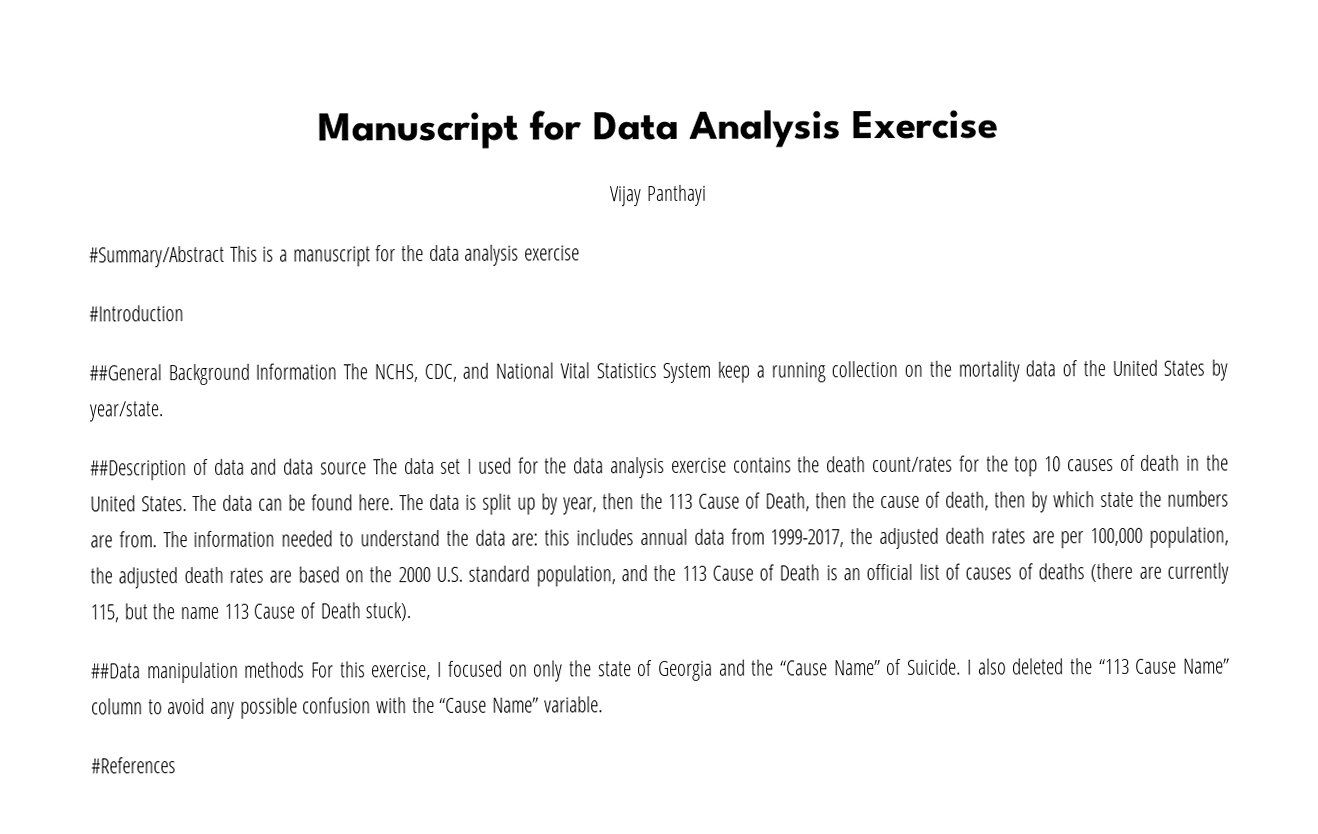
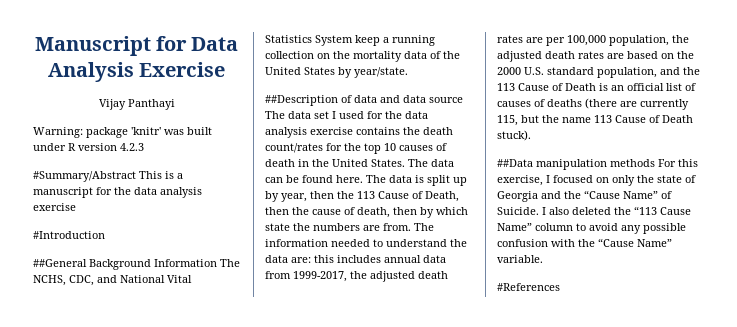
+ Warning: package 'knitr' was built under R version 4.2.3

